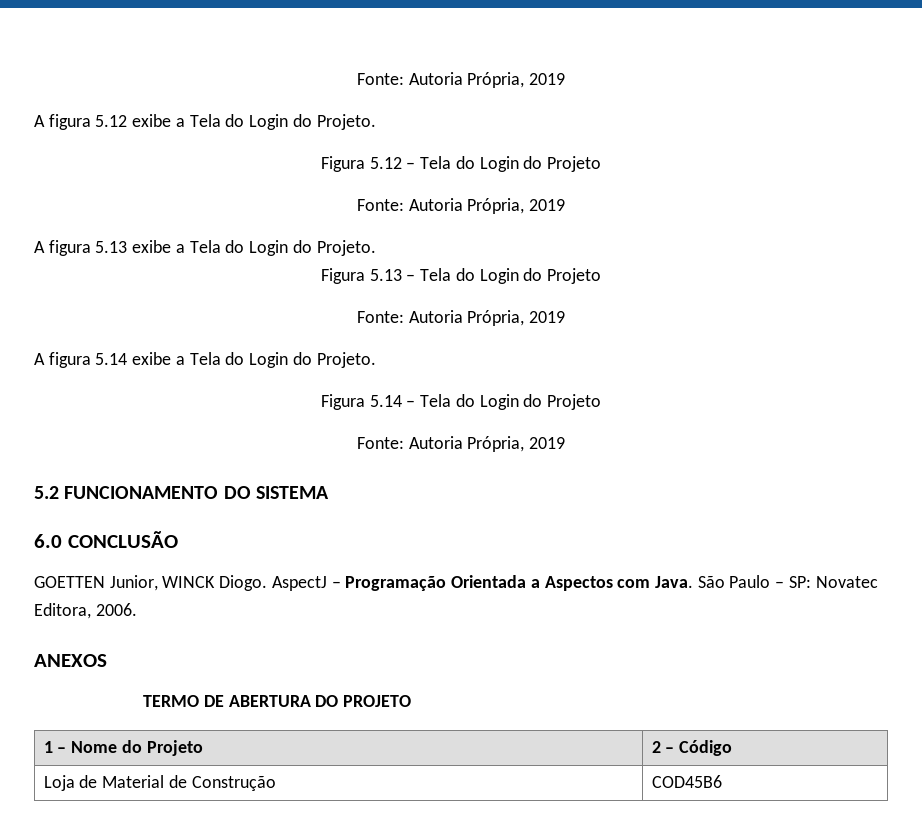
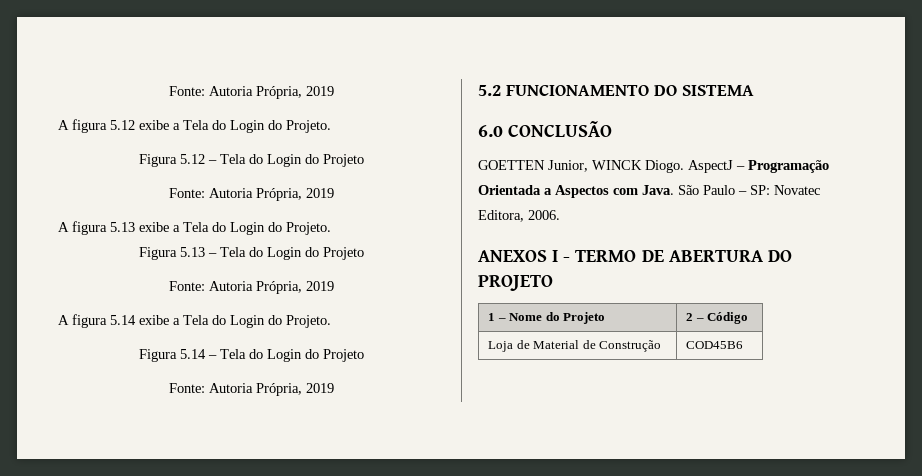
- ANEXOS
- TERMO DE ABERTURA DO PROJETO
+ ANEXOS I - TERMO DE ABERTURA DO PROJETO

